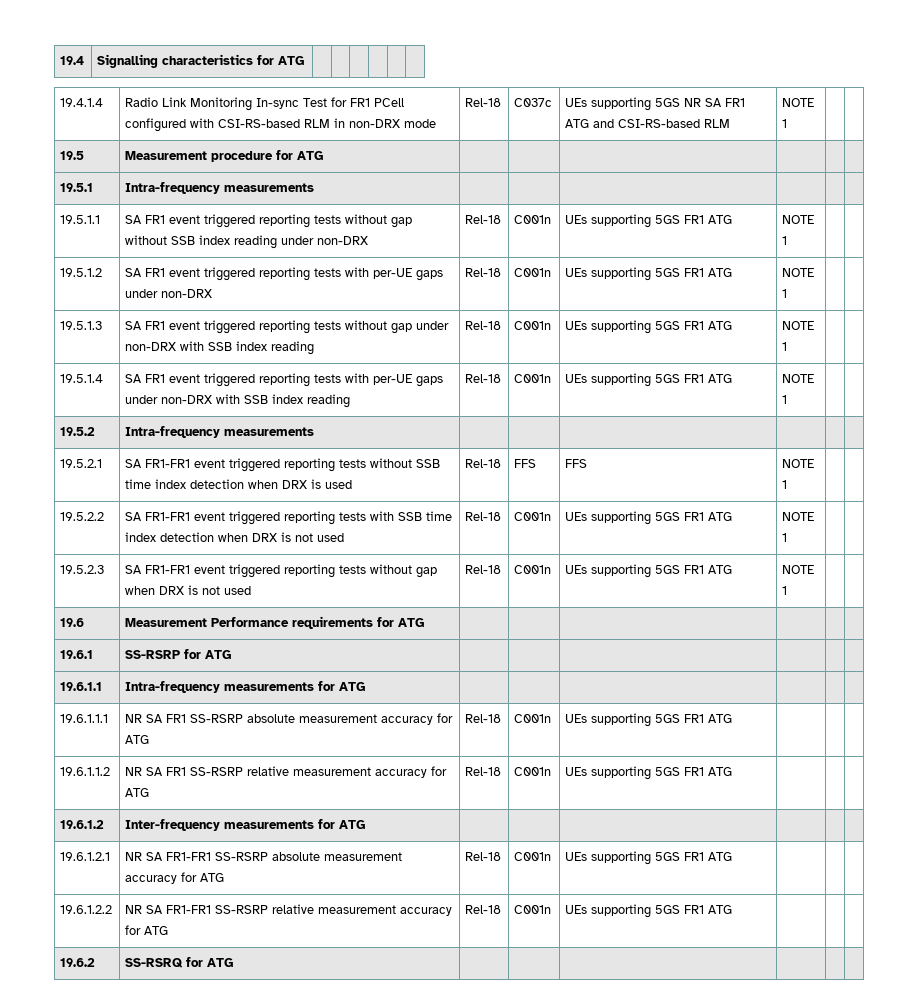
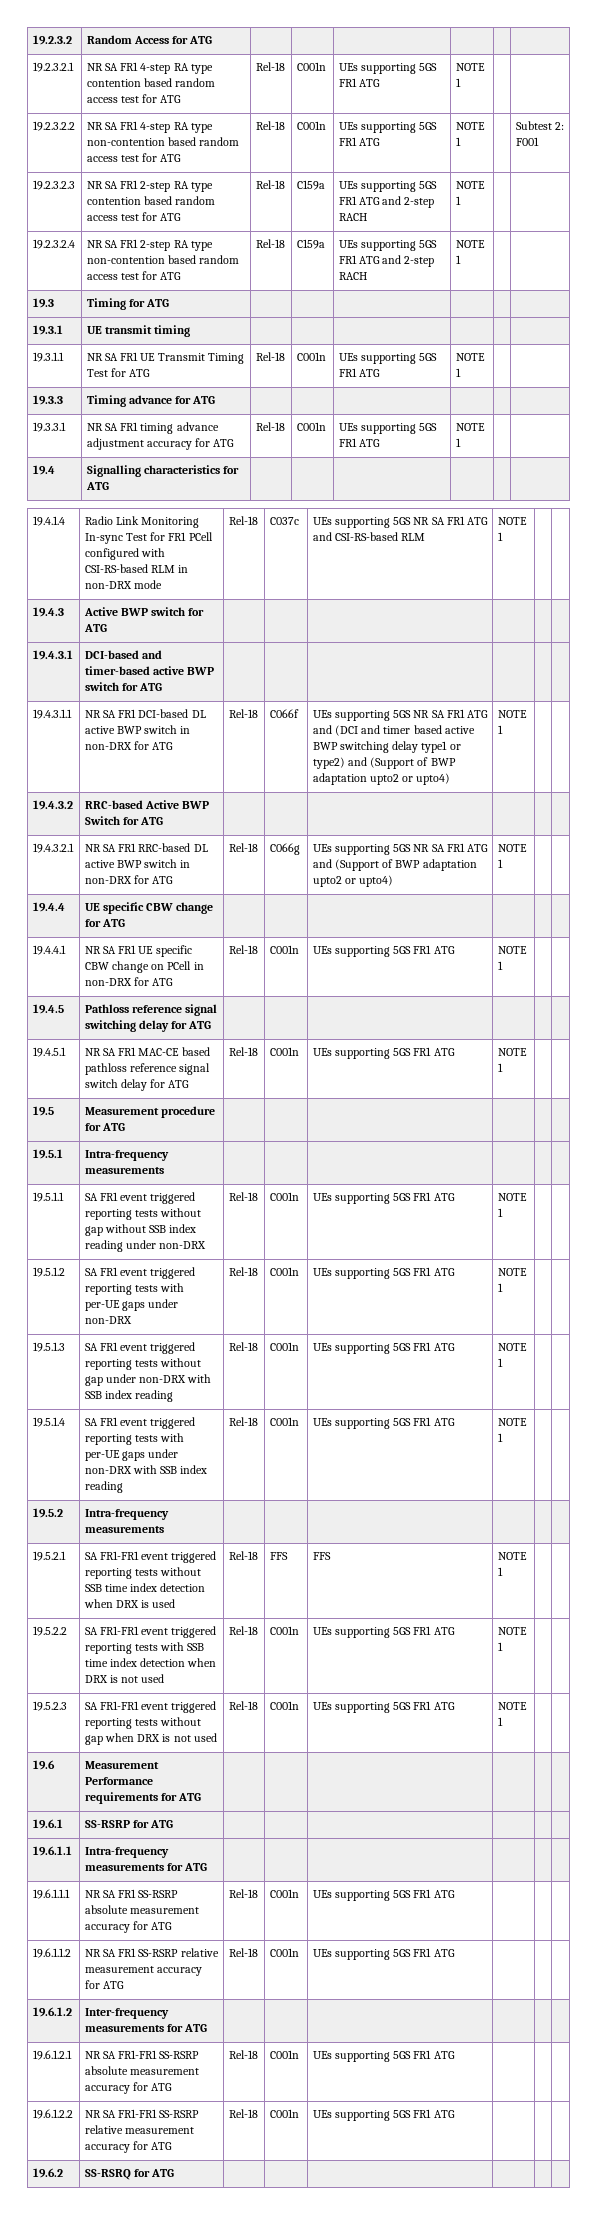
+ 19.2.3.2 | Random Access for ATG | | | | | |
+ 19.2.3.2.1 | NR SA FR1 4-step RA type contention based random access test for ATG | Rel-18 | C001n | UEs supporting 5GS FR1 ATG | NOTE 1 | |
+ 19.2.3.2.2 | NR SA FR1 4-step RA type non-contention based random access test for ATG | Rel-18 | C001n | UEs supporting 5GS FR1 ATG | NOTE 1 | | Subtest 2: F001
+ 19.2.3.2.3 | NR SA FR1 2-step RA type contention based random access test for ATG | Rel-18 | C159a | UEs supporting 5GS FR1 ATG and 2-step RACH | NOTE 1 | |
+ 19.2.3.2.4 | NR SA FR1 2-step RA type non-contention based random access test for ATG | Rel-18 | C159a | UEs supporting 5GS FR1 ATG and 2-step RACH | NOTE 1 | |
+ 19.3 | Timing for ATG | | | | | |
+ 19.3.1 | UE transmit timing | | | | | |
+ 19.3.1.1 | NR SA FR1 UE Transmit Timing Test for ATG | Rel-18 | C001n | UEs supporting 5GS FR1 ATG | NOTE 1 | |
+ 19.3.3 | Timing advance for ATG | | | | | |
+ 19.3.3.1 | NR SA FR1 timing advance adjustment accuracy for ATG | Rel-18 | C001n | UEs supporting 5GS FR1 ATG | NOTE 1 | |
+ 19.4.3 | Active BWP switch for ATG | | | | | |
+ 19.4.3.1 | DCI-based and timer-based active BWP switch for ATG | | | | | |
+ 19.4.3.1.1 | NR SA FR1 DCI-based DL active BWP switch in non-DRX for ATG | Rel-18 | C066f | UEs supporting 5GS NR SA FR1 ATG and (DCI and timer based active BWP switching delay type1 or type2) and (Support of BWP adaptation upto2 or upto4) | NOTE 1 | |
+ 19.4.3.2 | RRC-based Active BWP Switch for ATG | | | | | |
+ 19.4.3.2.1 | NR SA FR1 RRC-based DL active BWP switch in non-DRX for ATG | Rel-18 | C066g | UEs supporting 5GS NR SA FR1 ATG and (Support of BWP adaptation upto2 or upto4) | NOTE 1 | |
+ 19.4.4 | UE specific CBW change for ATG | | | | | |
+ 19.4.4.1 | NR SA FR1 UE specific CBW change on PCell in non-DRX for ATG | Rel-18 | C001n | UEs supporting 5GS FR1 ATG | NOTE 1 | |
+ 19.4.5 | Pathloss reference signal switching delay for ATG | | | | | |
+ 19.4.5.1 | NR SA FR1 MAC-CE based pathloss reference signal switch delay for ATG | Rel-18 | C001n | UEs supporting 5GS FR1 ATG | NOTE 1 | |

